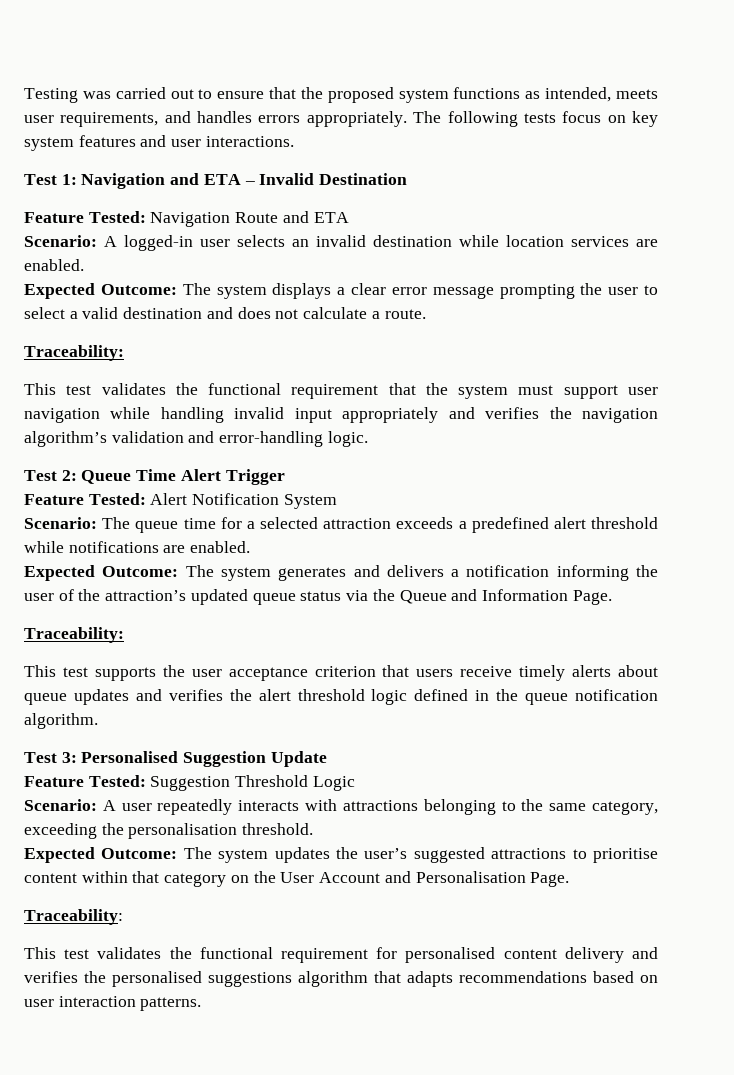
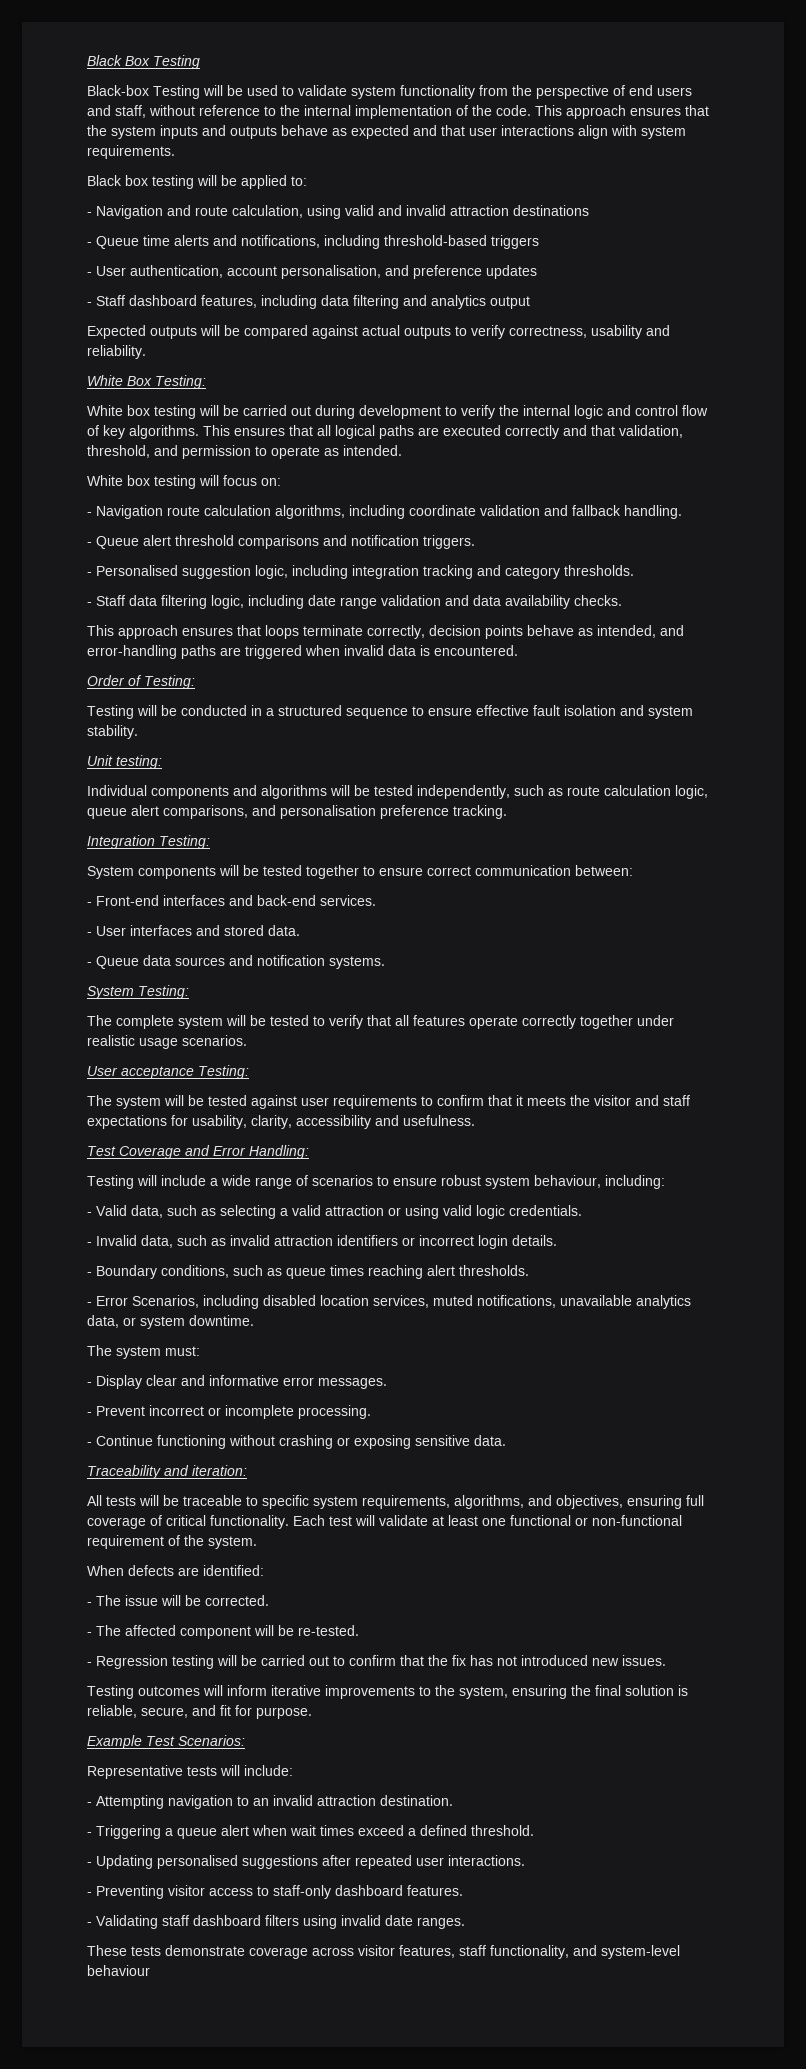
- Testing was carried out to ensure that the proposed system functions as intended, meets user requirements, and handles errors appropriately. The following tests focus on key system features and user interactions.
- Test 1: Navigation and ETA – Invalid Destination
- Feature Tested: Navigation Route and ETA
- Scenario: A logged-in user selects an invalid destination while location services are enabled.
- Expected Outcome: The system displays a clear error message prompting the user to select a valid destination and does not calculate a route.
- Traceability:
- This test validates the functional requirement that the system must support user navigation while handling invalid input appropriately and verifies the navigation algorithm’s validation and error-handling logic.
- Test 2: Queue Time Alert Trigger
- Feature Tested: Alert Notification System
- Scenario: The queue time for a selected attraction exceeds a predefined alert threshold while notifications are enabled.
- Expected Outcome: The system generates and delivers a notification informing the user of the attraction’s updated queue status via the Queue and Information Page.
- Traceability:
- This test supports the user acceptance criterion that users receive timely alerts about queue updates and verifies the alert threshold logic defined in the queue notification algorithm.
- Test 3: Personalised Suggestion Update
- Feature Tested: Suggestion Threshold Logic
- Scenario: A user repeatedly interacts with attractions belonging to the same category, exceeding the personalisation threshold.
- Expected Outcome: The system updates the user’s suggested attractions to prioritise content within that category on the User Account and Personalisation Page.
- Traceability:
- This test validates the functional requirement for personalised content delivery and verifies the personalised suggestions algorithm that adapts recommendations based on user interaction patterns.
+ Black Box Testing
+ Black-box Testing will be used to validate system functionality from the perspective of end users and staff, without reference to the internal implementation of the code. This approach ensures that the system inputs and outputs behave as expected and that user interactions align with system requirements.
+ Black box testing will be applied to:
+ - Navigation and route calculation, using valid and invalid attraction destinations
+ - Queue time alerts and notifications, including threshold-based triggers
+ - User authentication, account personalisation, and preference updates
+ - Staff dashboard features, including data filtering and analytics output
+ Expected outputs will be compared against actual outputs to verify correctness, usability and reliability.
+ White Box Testing:
+ White box testing will be carried out during development to verify the internal logic and control flow of key algorithms. This ensures that all logical paths are executed correctly and that validation, threshold, and permission to operate as intended.
+ White box testing will focus on:
+ - Navigation route calculation algorithms, including coordinate validation and fallback handling.
+ - Queue alert threshold comparisons and notification triggers.
+ - Personalised suggestion logic, including integration tracking and category thresholds.
+ - Staff data filtering logic, including date range validation and data availability checks.
+ This approach ensures that loops terminate correctly, decision points behave as intended, and error-handling paths are triggered when invalid data is encountered.
+ Order of Testing:
+ Testing will be conducted in a structured sequence to ensure effective fault isolation and system stability.
+ Unit testing:
+ Individual components and algorithms will be tested independently, such as route calculation logic, queue alert comparisons, and personalisation preference tracking.
+ Integration Testing:
+ System components will be tested together to ensure correct communication between:
+ - Front-end interfaces and back-end services.
+ - User interfaces and stored data.
+ - Queue data sources and notification systems.
+ System Testing:
+ The complete system will be tested to verify that all features operate correctly together under realistic usage scenarios.
+ User acceptance Testing:
+ The system will be tested against user requirements to confirm that it meets the visitor and staff expectations for usability, clarity, accessibility and usefulness.
+ Test Coverage and Error Handling:
+ Testing will include a wide range of scenarios to ensure robust system behaviour, including:
+ - Valid data, such as selecting a valid attraction or using valid logic credentials.
+ - Invalid data, such as invalid attraction identifiers or incorrect login details.
+ - Boundary conditions, such as queue times reaching alert thresholds.
+ - Error Scenarios, including disabled location services, muted notifications, unavailable analytics data, or system downtime.
+ The system must:
+ - Display clear and informative error messages.
+ - Prevent incorrect or incomplete processing.
+ - Continue functioning without crashing or exposing sensitive data.
+ Traceability and iteration:
+ All tests will be traceable to specific system requirements, algorithms, and objectives, ensuring full coverage of critical functionality. Each test will validate at least one functional or non-functional requirement of the system.
+ When defects are identified:
+ - The issue will be corrected.
+ - The affected component will be re-tested.
+ - Regression testing will be carried out to confirm that the fix has not introduced new issues.
+ Testing outcomes will inform iterative improvements to the system, ensuring the final solution is reliable, secure, and fit for purpose.
+ Example Test Scenarios:
+ Representative tests will include:
+ - Attempting navigation to an invalid attraction destination.
+ - Triggering a queue alert when wait times exceed a defined threshold.
+ - Updating personalised suggestions after repeated user interactions.
+ - Preventing visitor access to staff-only dashboard features.
+ - Validating staff dashboard filters using invalid date ranges.
+ These tests demonstrate coverage across visitor features, staff functionality, and system-level behaviour

